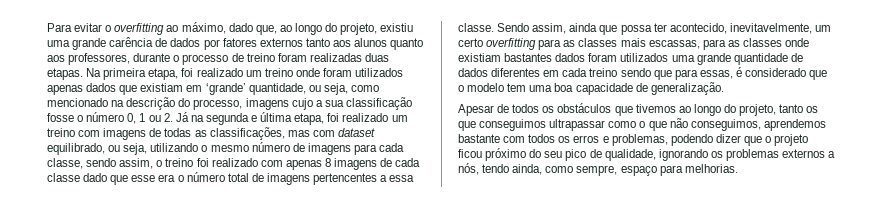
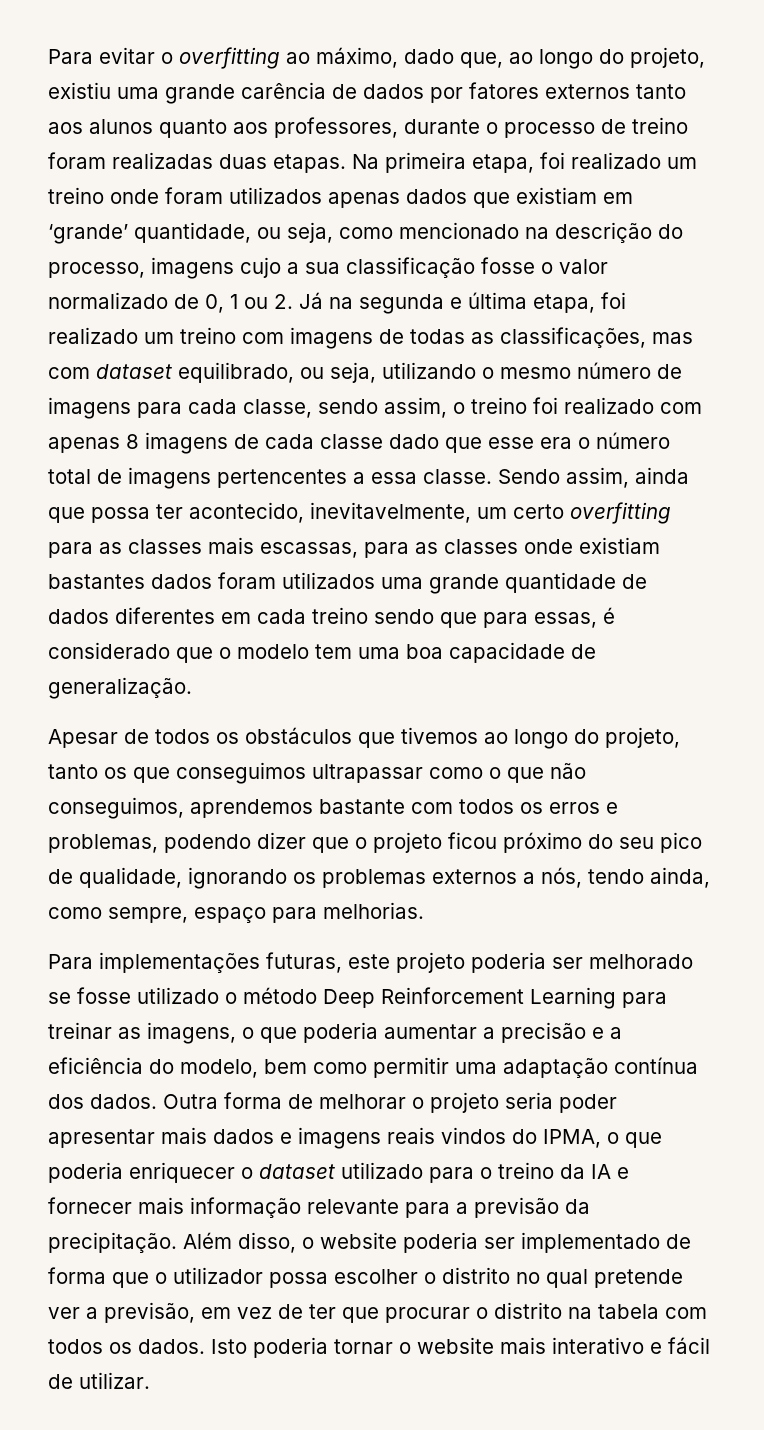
- Na primeira etapa, foi realizado um treino onde foram utilizados apenas dados que existiam em ‘grande’ quantidade, ou seja, como mencionado na descrição do processo, imagens cujo a sua classificação fosse o número 0, 1 ou 2. Já na segunda e última etapa, foi realizado um treino com imagens de todas as classificações, mas com dataset equilibrado, ou seja, utilizando o mesmo número de imagens para cada classe, sendo assim, o treino foi realizado com apenas 8 imagens de cada classe dado que esse era o número total de imagens pertencentes a essa classe.
+ Na primeira etapa, foi realizado um treino onde foram utilizados apenas dados que existiam em ‘grande’ quantidade, ou seja, como mencionado na descrição do processo, imagens cujo a sua classificação fosse o valor normalizado de 0, 1 ou 2. Já na segunda e última etapa, foi realizado um treino com imagens de todas as classificações, mas com dataset equilibrado, ou seja, utilizando o mesmo número de imagens para cada classe, sendo assim, o treino foi realizado com apenas 8 imagens de cada classe dado que esse era o número total de imagens pertencentes a essa classe.
+ Para implementações futuras, este projeto poderia ser melhorado se fosse utilizado o método Deep Reinforcement Learning para treinar as imagens, o que poderia aumentar a precisão e a eficiência do modelo, bem como permitir uma adaptação contínua dos dados. Outra forma de melhorar o projeto seria poder apresentar mais dados e imagens reais vindos do IPMA, o que poderia enriquecer o dataset utilizado para o treino da IA e fornecer mais informação relevante para a previsão da precipitação. Além disso, o website poderia ser implementado de forma que o utilizador possa escolher o distrito no qual pretende ver a previsão, em vez de ter que procurar o distrito na tabela com todos os dados. Isto poderia tornar o website mais interativo e fácil de utilizar.

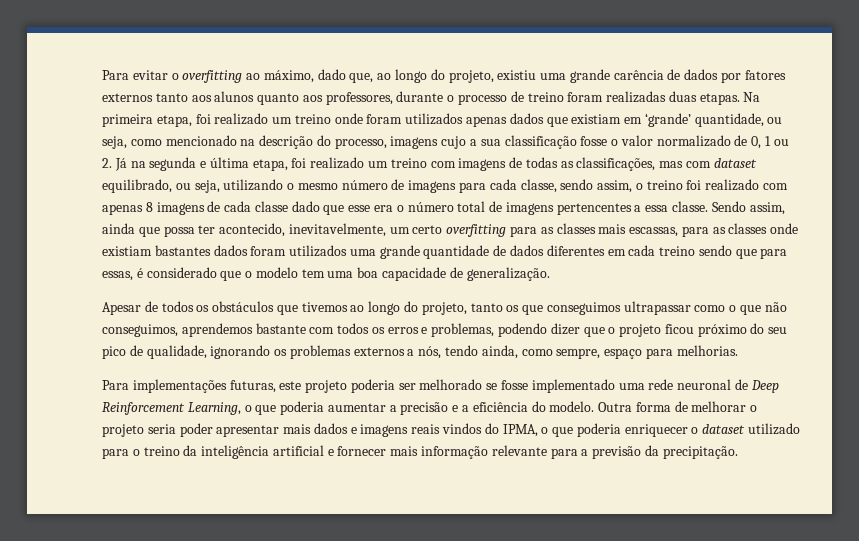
- Para implementações futuras, este projeto poderia ser melhorado se fosse utilizado o método Deep Reinforcement Learning para treinar as imagens, o que poderia aumentar a precisão e a eficiência do modelo, bem como permitir uma adaptação contínua dos dados.
+ Para implementações futuras, este projeto poderia ser melhorado se fosse implementado uma rede neuronal de Deep Reinforcement Learning, o que poderia aumentar a precisão e a eficiência do modelo.
- Outra forma de melhorar o projeto seria poder apresentar mais dados e imagens reais vindos do IPMA, o que poderia enriquecer o dataset utilizado para o treino da IA e fornecer mais informação relevante para a previsão da precipitação. Além disso, o website poderia ser implementado de forma que o utilizador possa escolher o distrito no qual pretende ver a previsão, em vez de ter que procurar o distrito na tabela com todos os dados. Isto poderia tornar o website mais interativo e fácil de utilizar.
+ Outra forma de melhorar o projeto seria poder apresentar mais dados e imagens reais vindos do IPMA, o que poderia enriquecer o dataset utilizado para o treino da inteligência artificial e fornecer mais informação relevante para a previsão da precipitação.

